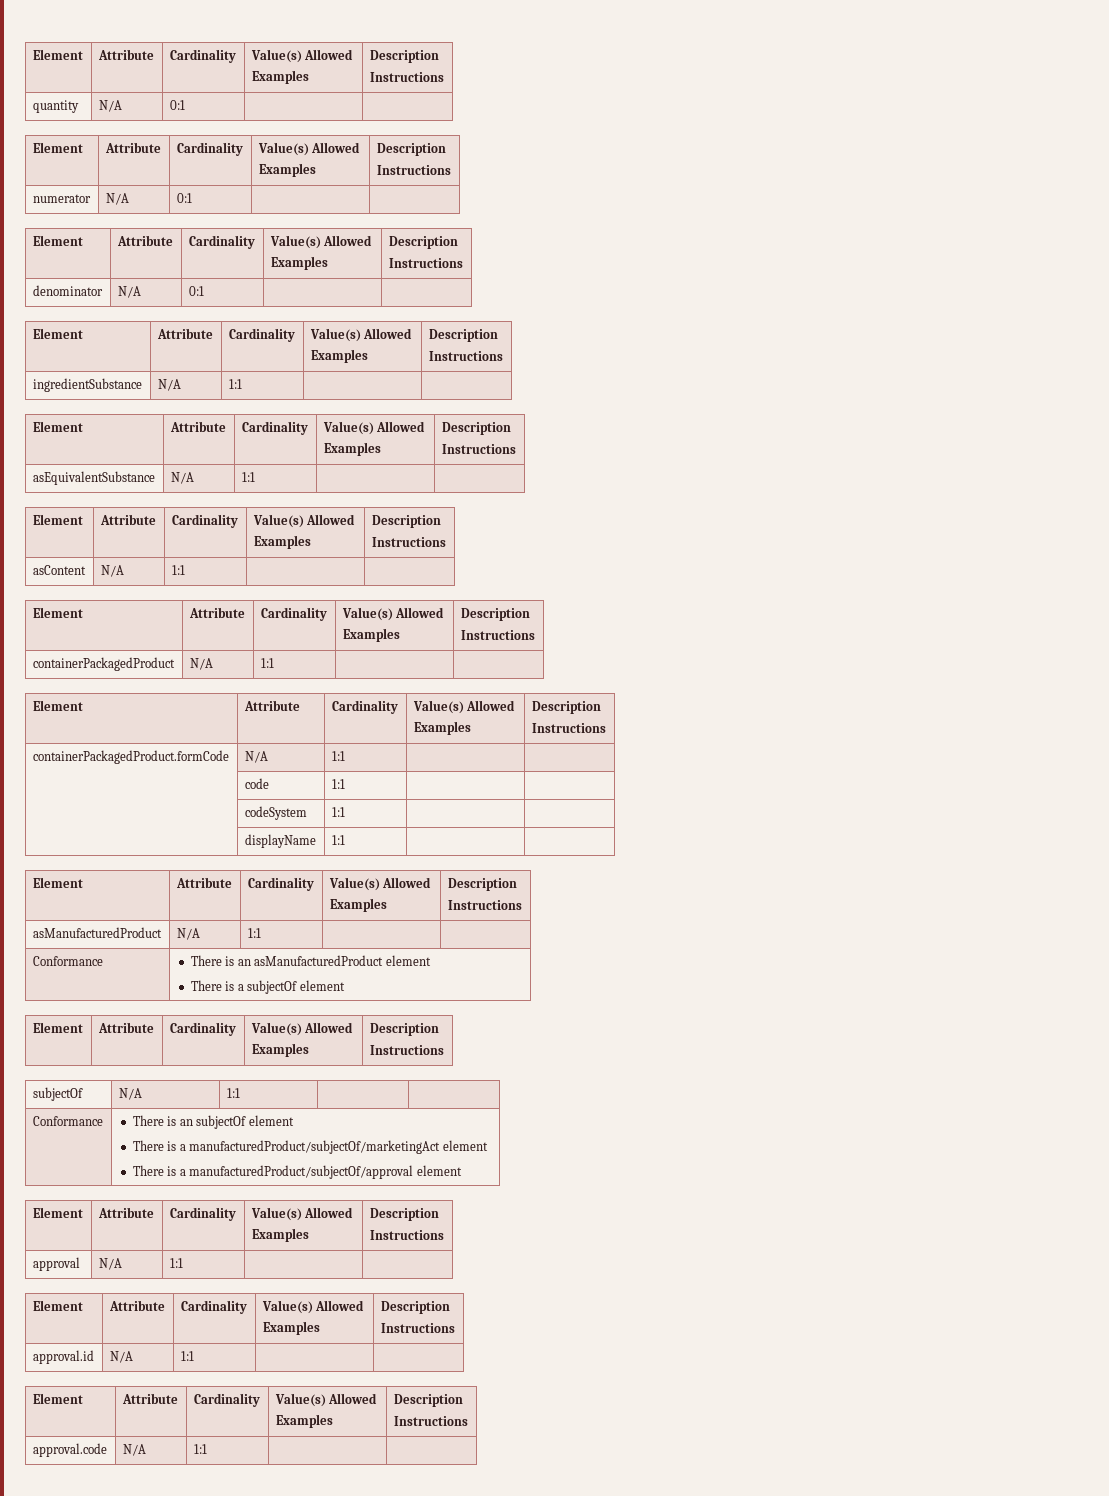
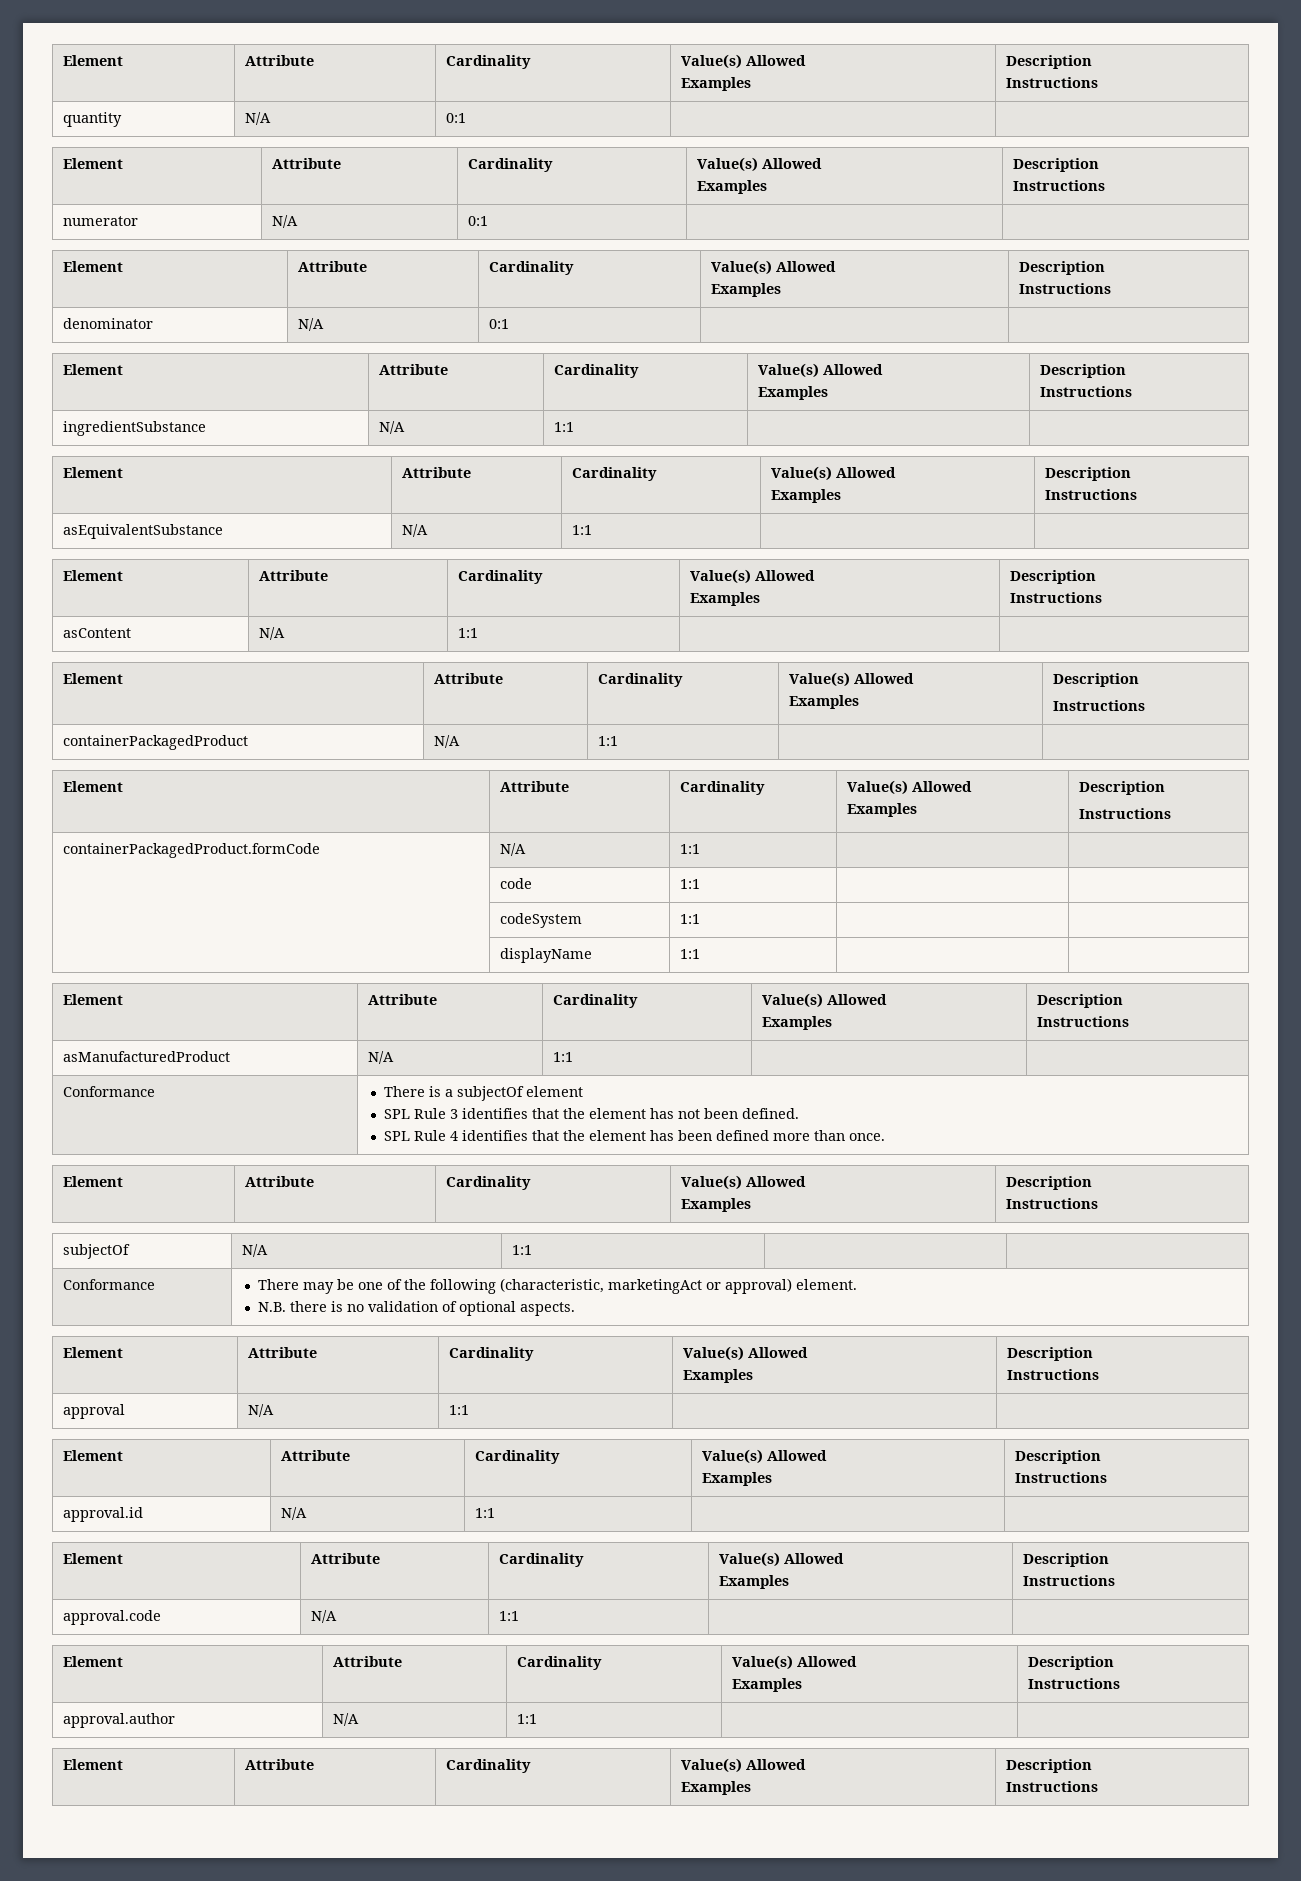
- Conformance | There is an asManufacturedProduct element
- There is a subjectOf element
+ Conformance | There is a subjectOf element
+ SPL Rule 3 identifies that the element has not been defined.
+ SPL Rule 4 identifies that the element has been defined more than once.
- Conformance | There is an subjectOf element
- There is a manufacturedProduct/subjectOf/marketingAct element
- There is a manufacturedProduct/subjectOf/approval element
+ Conformance | There may be one of the following (characteristic, marketingAct or approval) element.
+ N.B. there is no validation of optional aspects.
  approval.code | N/A | 1:1 | |
+ Element | Attribute | Cardinality | Value(s) Allowed
+ Examples | Description
+ Instructions
+ approval.author | N/A | 1:1 | |
+ Element | Attribute | Cardinality | Value(s) Allowed
+ Examples | Description
+ Instructions

